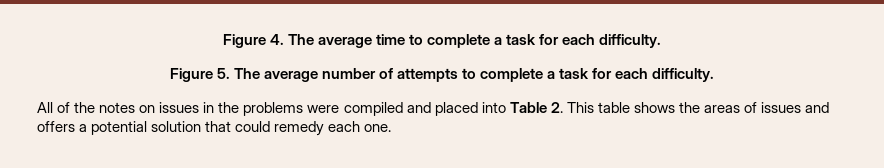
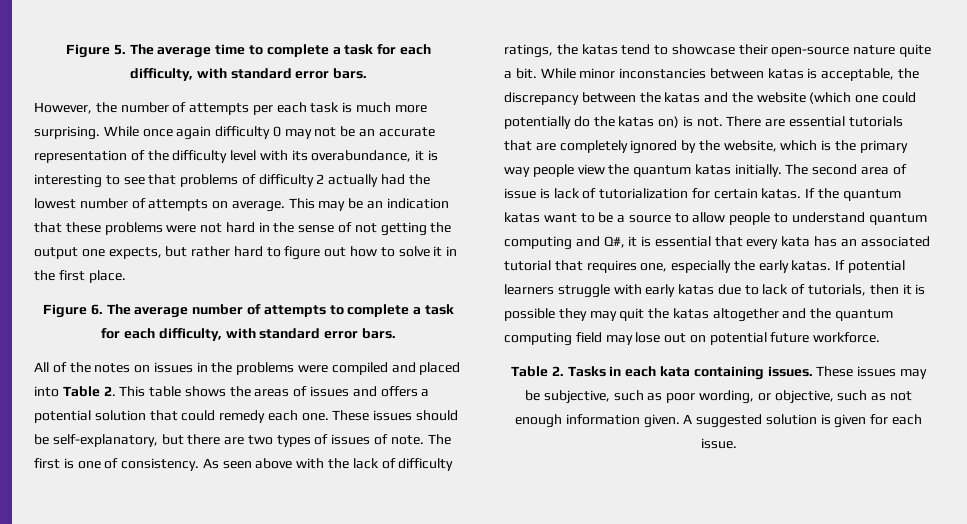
- Figure 4. The average time to complete a task for each difficulty.
- Figure 5. The average number of attempts to complete a task for each difficulty.
+ Figure 5. The average time to complete a task for each difficulty, with standard error bars.
+ However, the number of attempts per each task is much more surprising. While once again difficulty 0 may not be an accurate representation of the difficulty level with its overabundance, it is interesting to see that problems of difficulty 2 actually had the lowest number of attempts on average. This may be an indication that these problems were not hard in the sense of not getting the output one expects, but rather hard to figure out how to solve it in the first place.
+ Figure 6. The average number of attempts to complete a task for each difficulty, with standard error bars.
+ These issues should be self-explanatory, but there are two types of issues of note. The first is one of consistency. As seen above with the lack of difficulty ratings, the katas tend to showcase their open-source nature quite a bit. While minor inconstancies between katas is acceptable, the discrepancy between the katas and the website (which one could potentially do the katas on) is not. There are essential tutorials that are completely ignored by the website, which is the primary way people view the quantum katas initially. The second area of issue is lack of tutorialization for certain katas. If the quantum katas want to be a source to allow people to understand quantum computing and Q#, it is essential that every kata has an associated tutorial that requires one, especially the early katas. If potential learners struggle with early katas due to lack of tutorials, then it is possible they may quit the katas altogether and the quantum computing field may lose out on potential future workforce.
+ Table 2. Tasks in each kata containing issues. These issues may be subjective, such as poor wording, or objective, such as not enough information given. A suggested solution is given for each issue.

